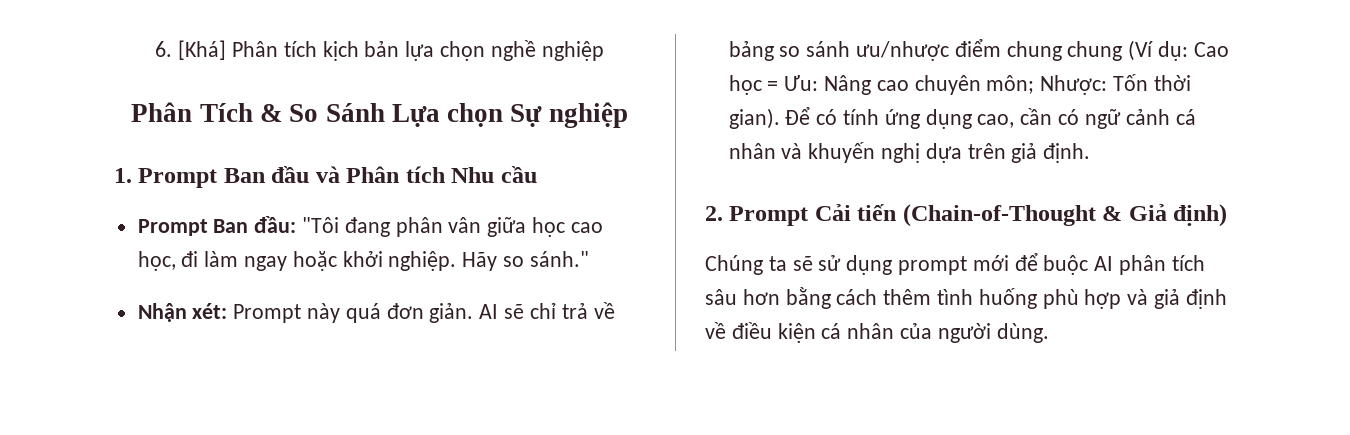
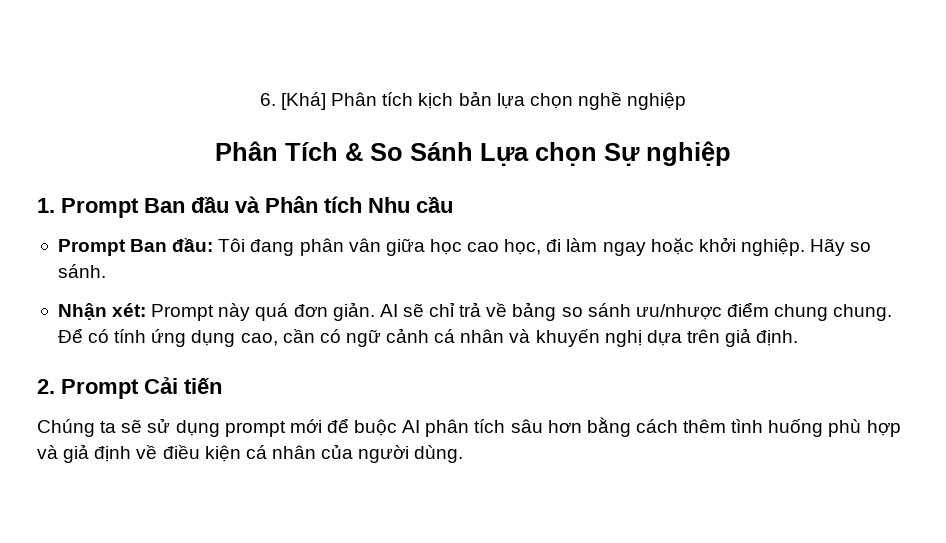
- Prompt Ban đầu: "Tôi đang phân vân giữa học cao học, đi làm ngay hoặc khởi nghiệp.
+ Prompt Ban đầu: Tôi đang phân vân giữa học cao học, đi làm ngay hoặc khởi nghiệp.
- Hãy so sánh."
+ Hãy so sánh.
- AI sẽ chỉ trả về bảng so sánh ưu/nhược điểm chung chung (Ví dụ: Cao học = Ưu: Nâng cao chuyên môn; Nhược: Tốn thời gian).
+ AI sẽ chỉ trả về bảng so sánh ưu/nhược điểm chung chung.
- 2. Prompt Cải tiến (Chain-of-Thought & Giả định)
+ 2. Prompt Cải tiến

